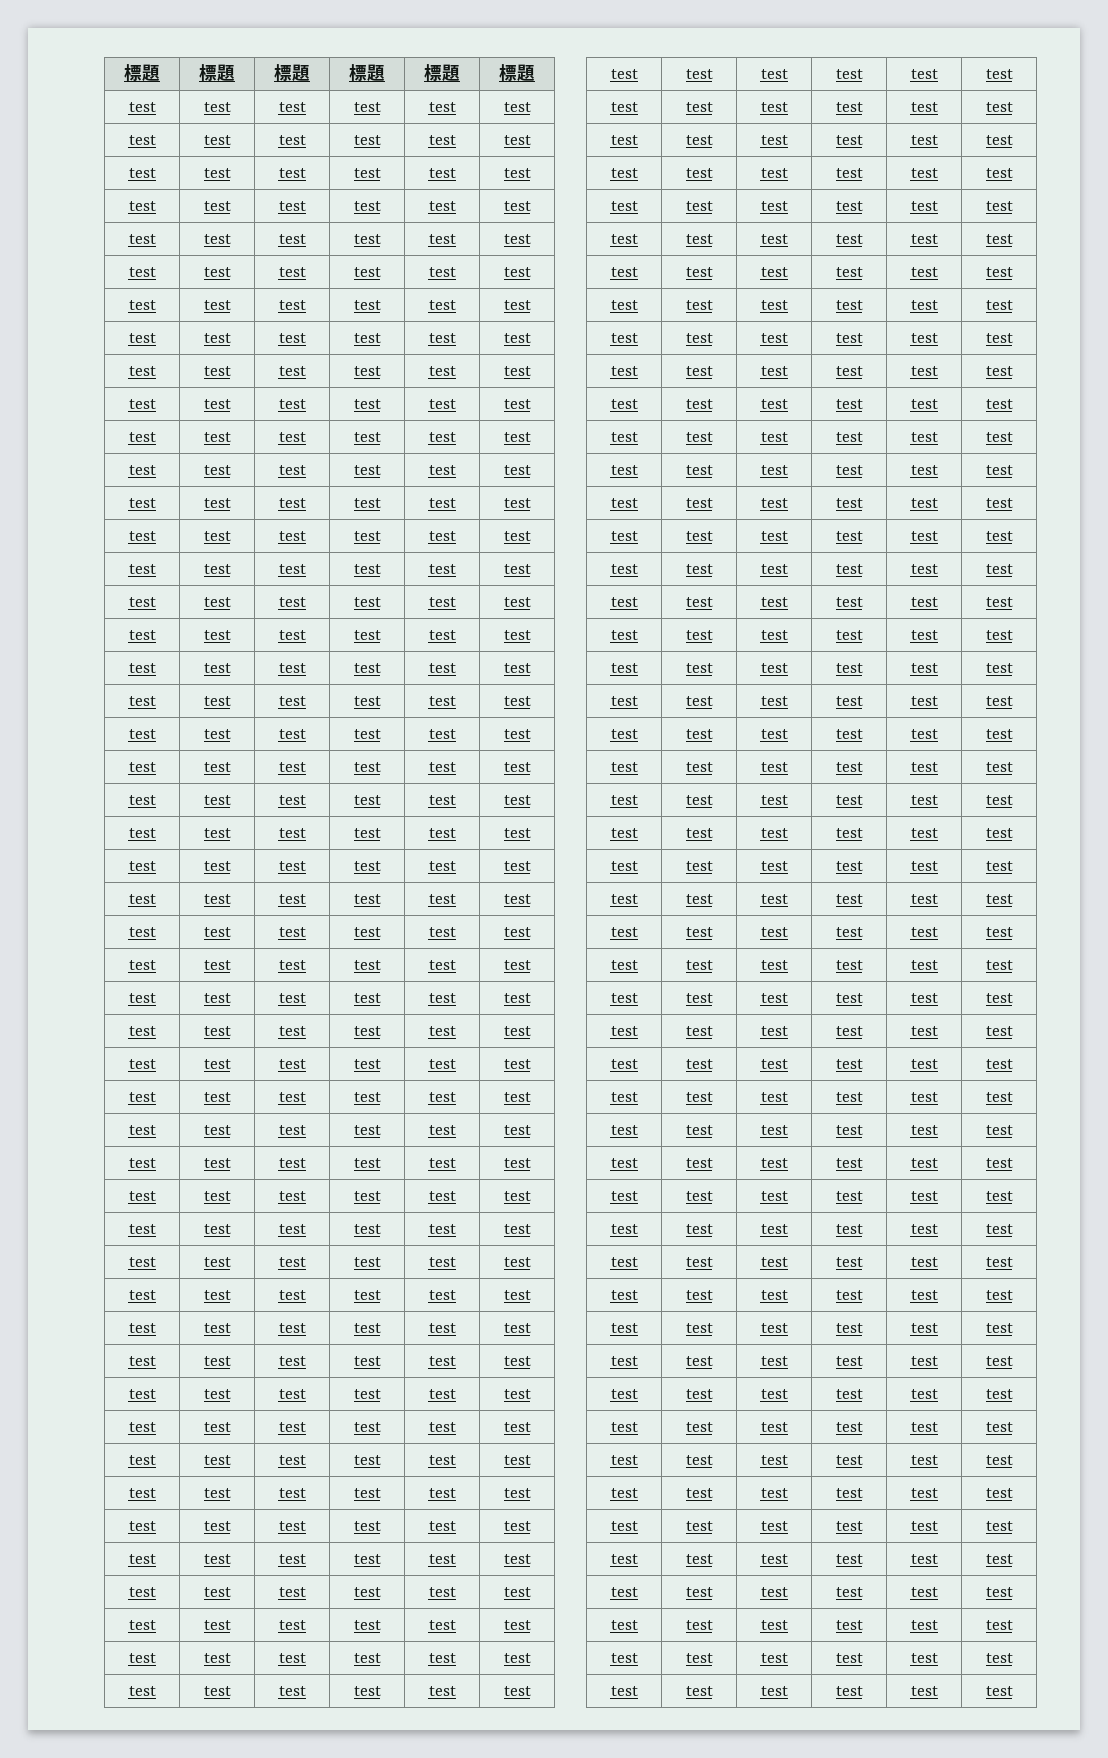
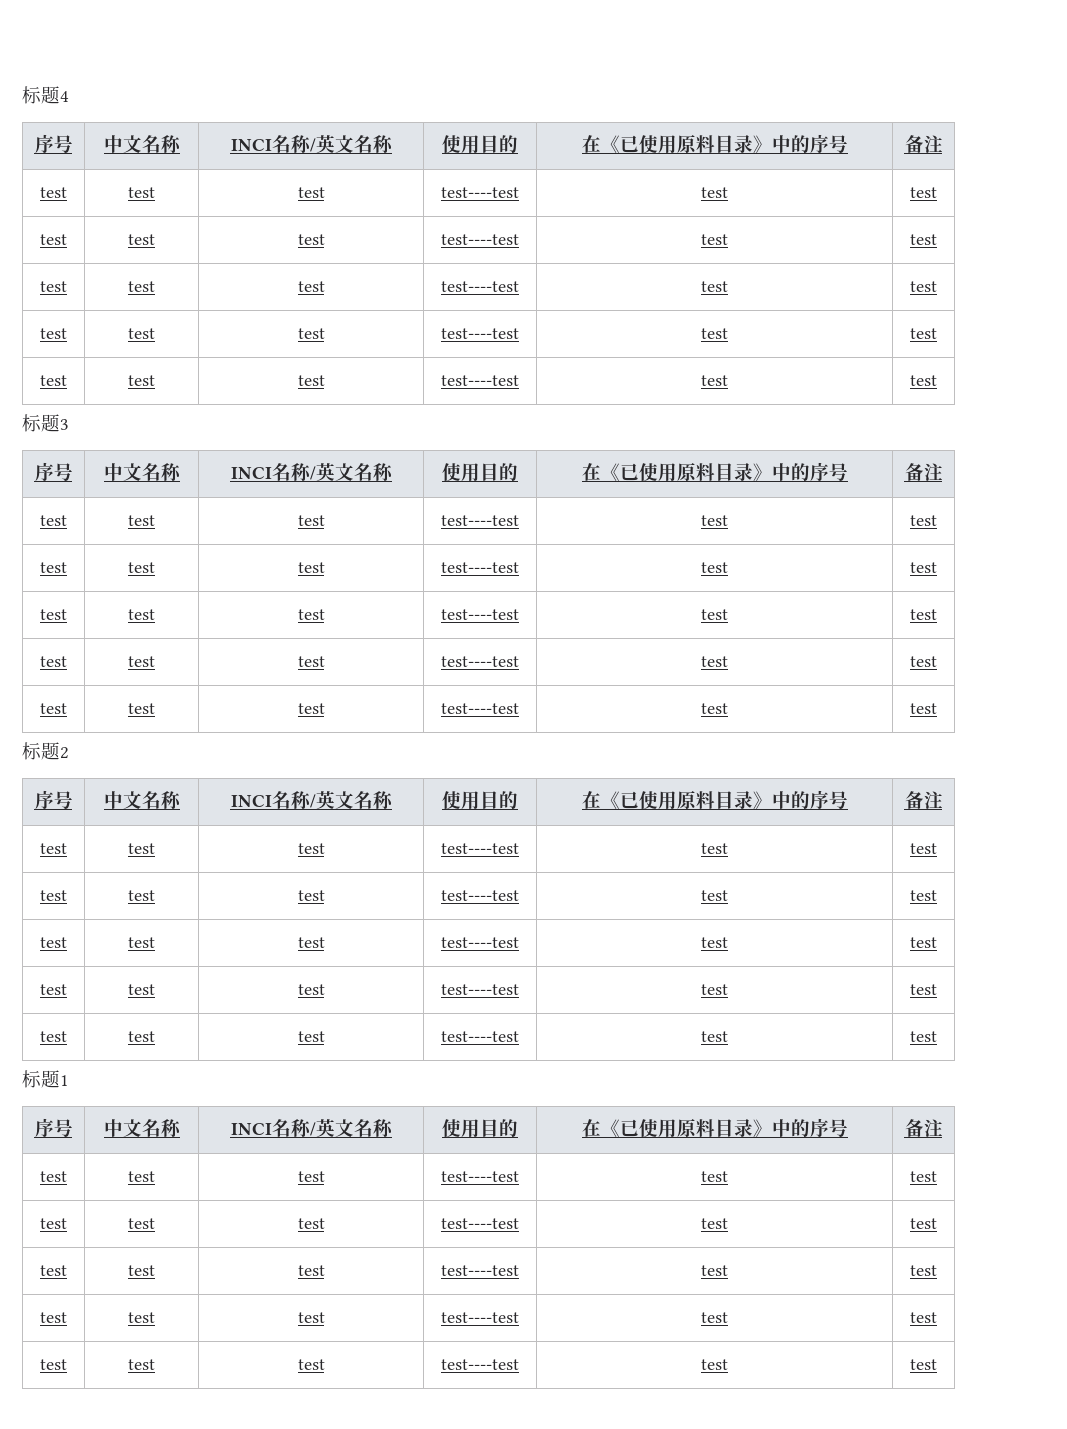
- 標題 | 標題 | 標題 | 標題 | 標題 | 標題
- test | test | test | test | test | test
- test | test | test | test | test | test
- test | test | test | test | test | test
- test | test | test | test | test | test
- test | test | test | test | test | test
- test | test | test | test | test | test
- test | test | test | test | test | test
- test | test | test | test | test | test
- test | test | test | test | test | test
- test | test | test | test | test | test
- test | test | test | test | test | test
- test | test | test | test | test | test
- test | test | test | test | test | test
- test | test | test | test | test | test
- test | test | test | test | test | test
- test | test | test | test | test | test
- test | test | test | test | test | test
- test | test | test | test | test | test
- test | test | test | test | test | test
- test | test | test | test | test | test
- test | test | test | test | test | test
- test | test | test | test | test | test
- test | test | test | test | test | test
- test | test | test | test | test | test
- test | test | test | test | test | test
- test | test | test | test | test | test
- test | test | test | test | test | test
- test | test | test | test | test | test
- test | test | test | test | test | test
- test | test | test | test | test | test
- test | test | test | test | test | test
- test | test | test | test | test | test
- test | test | test | test | test | test
- test | test | test | test | test | test
- test | test | test | test | test | test
- test | test | test | test | test | test
- test | test | test | test | test | test
- test | test | test | test | test | test
- test | test | test | test | test | test
- test | test | test | test | test | test
- test | test | test | test | test | test
- test | test | test | test | test | test
- test | test | test | test | test | test
- test | test | test | test | test | test
- test | test | test | test | test | test
- test | test | test | test | test | test
- test | test | test | test | test | test
- test | test | test | test | test | test
- test | test | test | test | test | test
- test | test | test | test | test | test
- test | test | test | test | test | test
- test | test | test | test | test | test
- test | test | test | test | test | test
- test | test | test | test | test | test
- test | test | test | test | test | test
- test | test | test | test | test | test
- test | test | test | test | test | test
- test | test | test | test | test | test
- test | test | test | test | test | test
- test | test | test | test | test | test
- test | test | test | test | test | test
- test | test | test | test | test | test
- test | test | test | test | test | test
- test | test | test | test | test | test
- test | test | test | test | test | test
- test | test | test | test | test | test
- test | test | test | test | test | test
- test | test | test | test | test | test
- test | test | test | test | test | test
- test | test | test | test | test | test
- test | test | test | test | test | test
- test | test | test | test | test | test
- test | test | test | test | test | test
- test | test | test | test | test | test
- test | test | test | test | test | test
- test | test | test | test | test | test
- test | test | test | test | test | test
- test | test | test | test | test | test
- test | test | test | test | test | test
- test | test | test | test | test | test
- test | test | test | test | test | test
- test | test | test | test | test | test
- test | test | test | test | test | test
- test | test | test | test | test | test
- test | test | test | test | test | test
- test | test | test | test | test | test
- test | test | test | test | test | test
- test | test | test | test | test | test
- test | test | test | test | test | test
- test | test | test | test | test | test
- test | test | test | test | test | test
- test | test | test | test | test | test
- test | test | test | test | test | test
- test | test | test | test | test | test
- test | test | test | test | test | test
- test | test | test | test | test | test
- test | test | test | test | test | test
- test | test | test | test | test | test
- test | test | test | test | test | test
+ 标题4
+ 序号 | 中文名称 | INCI名称/英文名称 | 使用目的 | 在《已使用原料目录》中的序号 | 备注
+ test | test | test | test----test | test | test
+ test | test | test | test----test | test | test
+ test | test | test | test----test | test | test
+ test | test | test | test----test | test | test
+ test | test | test | test----test | test | test
+ 标题3
+ 序号 | 中文名称 | INCI名称/英文名称 | 使用目的 | 在《已使用原料目录》中的序号 | 备注
+ test | test | test | test----test | test | test
+ test | test | test | test----test | test | test
+ test | test | test | test----test | test | test
+ test | test | test | test----test | test | test
+ test | test | test | test----test | test | test
+ 标题2
+ 序号 | 中文名称 | INCI名称/英文名称 | 使用目的 | 在《已使用原料目录》中的序号 | 备注
+ test | test | test | test----test | test | test
+ test | test | test | test----test | test | test
+ test | test | test | test----test | test | test
+ test | test | test | test----test | test | test
+ test | test | test | test----test | test | test
+ 标题1
+ 序号 | 中文名称 | INCI名称/英文名称 | 使用目的 | 在《已使用原料目录》中的序号 | 备注
+ test | test | test | test----test | test | test
+ test | test | test | test----test | test | test
+ test | test | test | test----test | test | test
+ test | test | test | test----test | test | test
+ test | test | test | test----test | test | test

